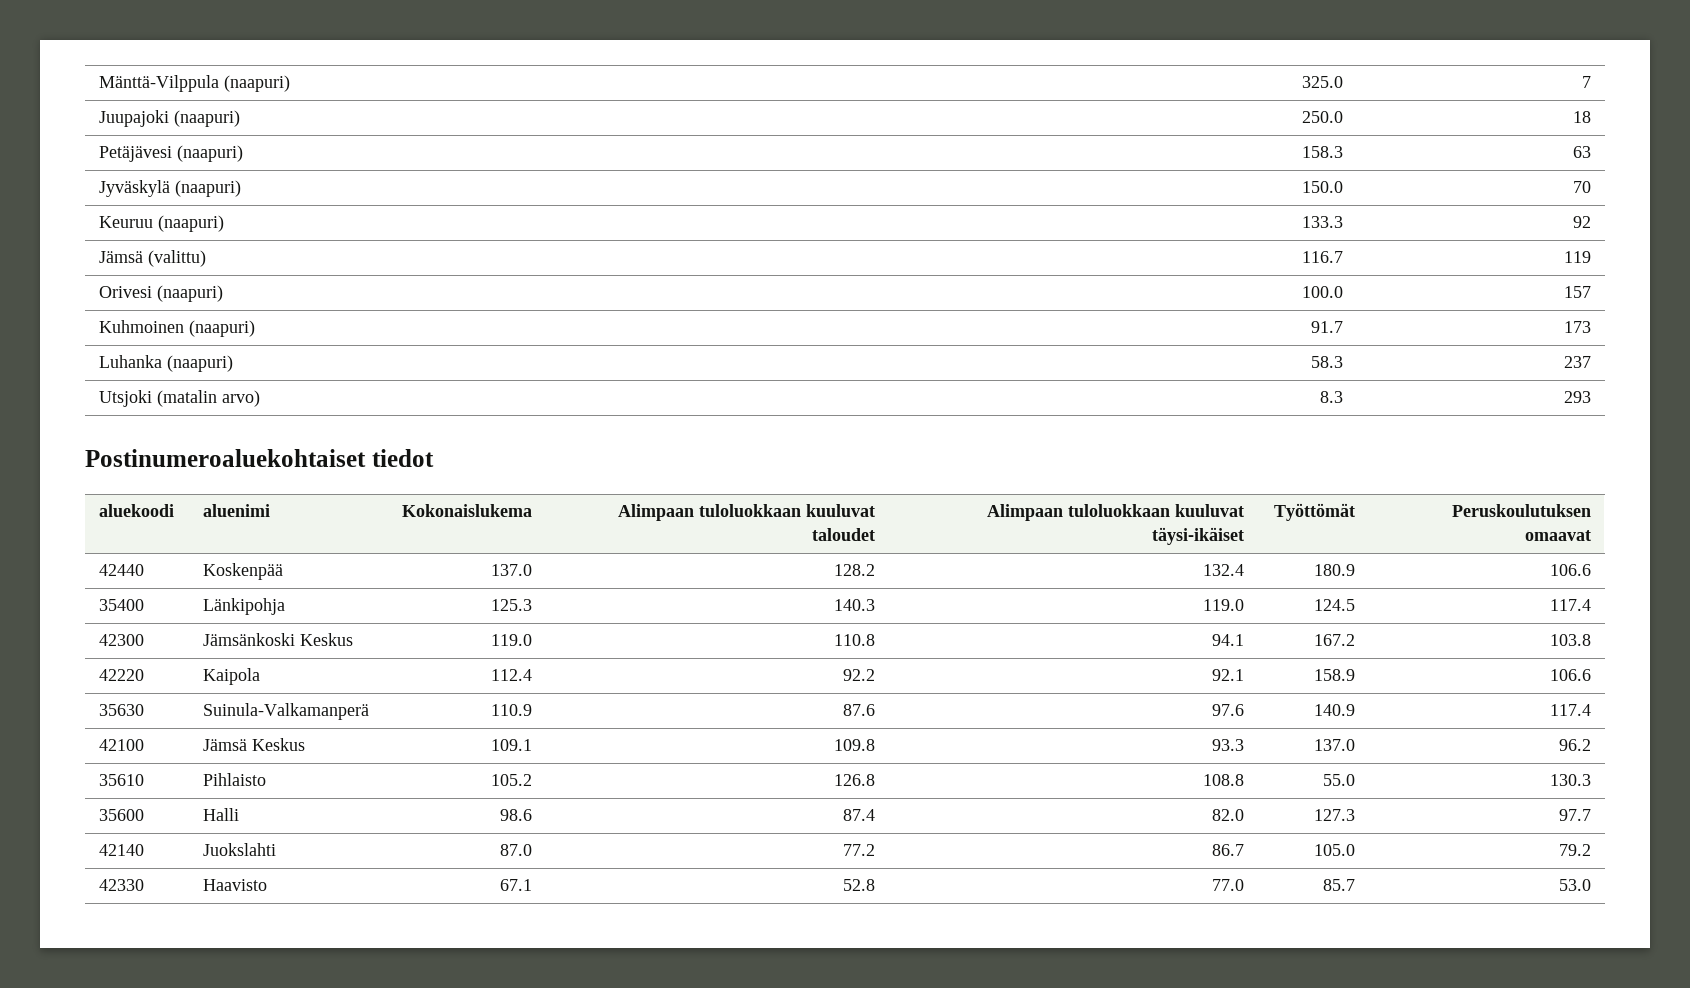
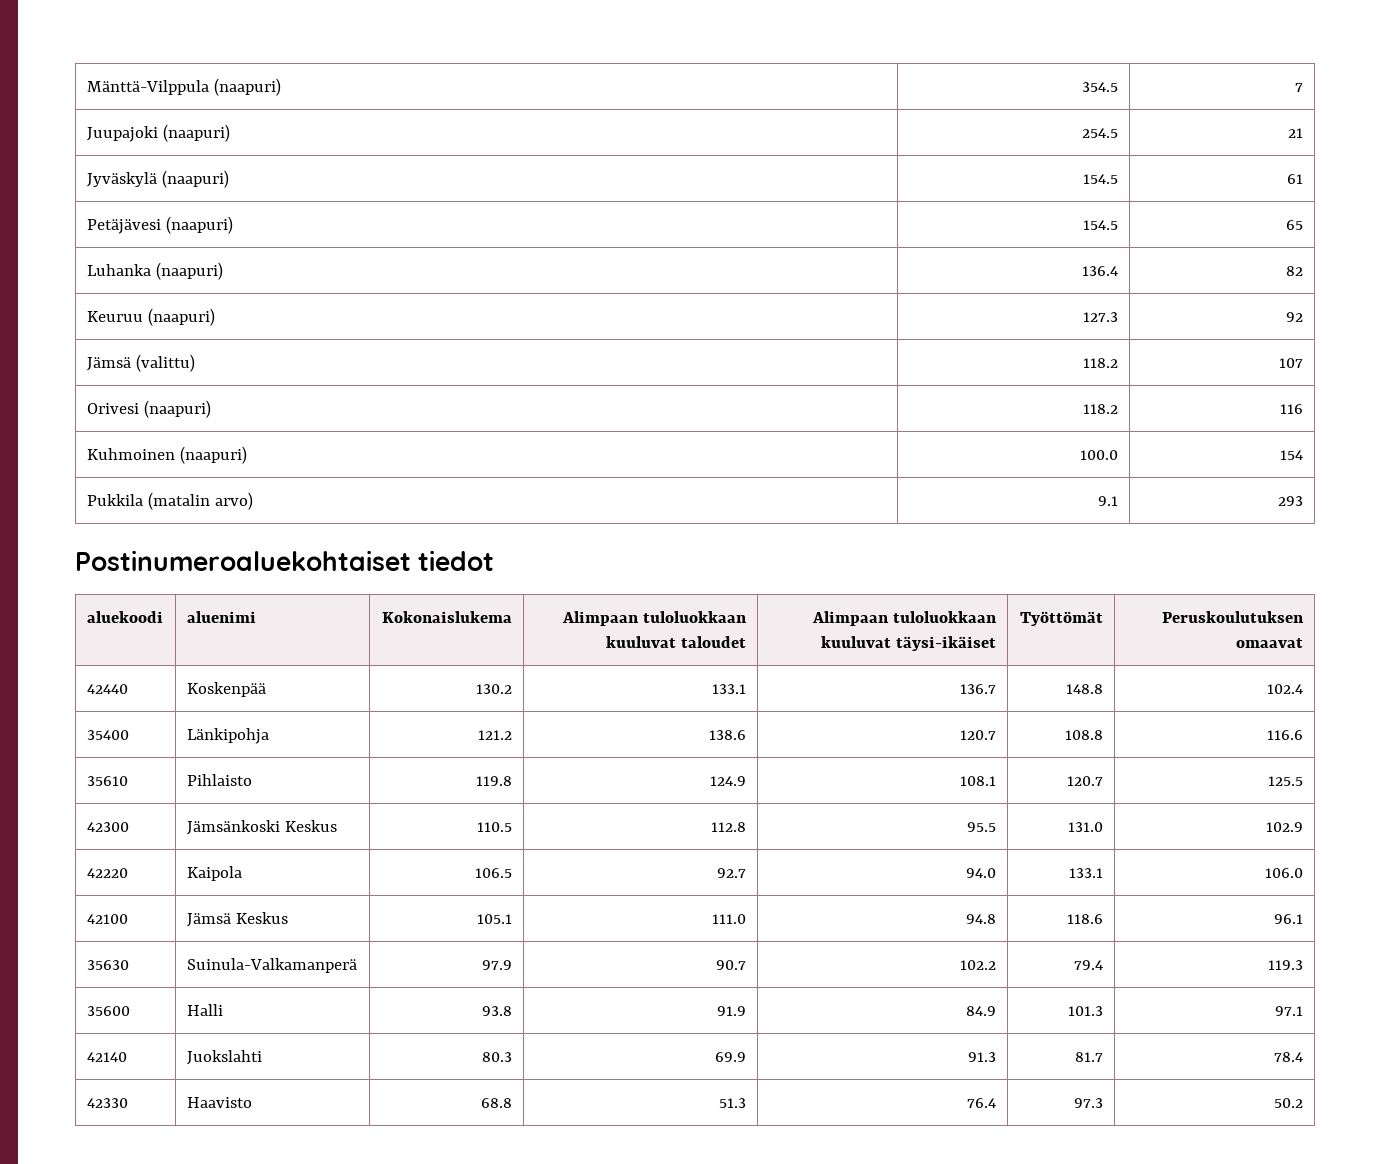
- Mänttä-Vilppula (naapuri) | 325.0 | 7
+ Mänttä-Vilppula (naapuri) | 354.5 | 7
- Juupajoki (naapuri) | 250.0 | 18
+ Juupajoki (naapuri) | 254.5 | 21
+ Jyväskylä (naapuri) | 154.5 | 61
- Petäjävesi (naapuri) | 158.3 | 63
- Jyväskylä (naapuri) | 150.0 | 70
+ Petäjävesi (naapuri) | 154.5 | 65
+ Luhanka (naapuri) | 136.4 | 82
- Keuruu (naapuri) | 133.3 | 92
+ Keuruu (naapuri) | 127.3 | 92
- Jämsä (valittu) | 116.7 | 119
+ Jämsä (valittu) | 118.2 | 107
- Orivesi (naapuri) | 100.0 | 157
+ Orivesi (naapuri) | 118.2 | 116
- Kuhmoinen (naapuri) | 91.7 | 173
- Luhanka (naapuri) | 58.3 | 237
- Utsjoki (matalin arvo) | 8.3 | 293
+ Kuhmoinen (naapuri) | 100.0 | 154
+ Pukkila (matalin arvo) | 9.1 | 293
- 42440 | Koskenpää | 137.0 | 128.2 | 132.4 | 180.9 | 106.6
- 35400 | Länkipohja | 125.3 | 140.3 | 119.0 | 124.5 | 117.4
- 42300 | Jämsänkoski Keskus | 119.0 | 110.8 | 94.1 | 167.2 | 103.8
- 42220 | Kaipola | 112.4 | 92.2 | 92.1 | 158.9 | 106.6
- 35630 | Suinula-Valkamanperä | 110.9 | 87.6 | 97.6 | 140.9 | 117.4
- 42100 | Jämsä Keskus | 109.1 | 109.8 | 93.3 | 137.0 | 96.2
- 35610 | Pihlaisto | 105.2 | 126.8 | 108.8 | 55.0 | 130.3
- 35600 | Halli | 98.6 | 87.4 | 82.0 | 127.3 | 97.7
- 42140 | Juokslahti | 87.0 | 77.2 | 86.7 | 105.0 | 79.2
- 42330 | Haavisto | 67.1 | 52.8 | 77.0 | 85.7 | 53.0
+ 42440 | Koskenpää | 130.2 | 133.1 | 136.7 | 148.8 | 102.4
+ 35400 | Länkipohja | 121.2 | 138.6 | 120.7 | 108.8 | 116.6
+ 35610 | Pihlaisto | 119.8 | 124.9 | 108.1 | 120.7 | 125.5
+ 42300 | Jämsänkoski Keskus | 110.5 | 112.8 | 95.5 | 131.0 | 102.9
+ 42220 | Kaipola | 106.5 | 92.7 | 94.0 | 133.1 | 106.0
+ 42100 | Jämsä Keskus | 105.1 | 111.0 | 94.8 | 118.6 | 96.1
+ 35630 | Suinula-Valkamanperä | 97.9 | 90.7 | 102.2 | 79.4 | 119.3
+ 35600 | Halli | 93.8 | 91.9 | 84.9 | 101.3 | 97.1
+ 42140 | Juokslahti | 80.3 | 69.9 | 91.3 | 81.7 | 78.4
+ 42330 | Haavisto | 68.8 | 51.3 | 76.4 | 97.3 | 50.2

